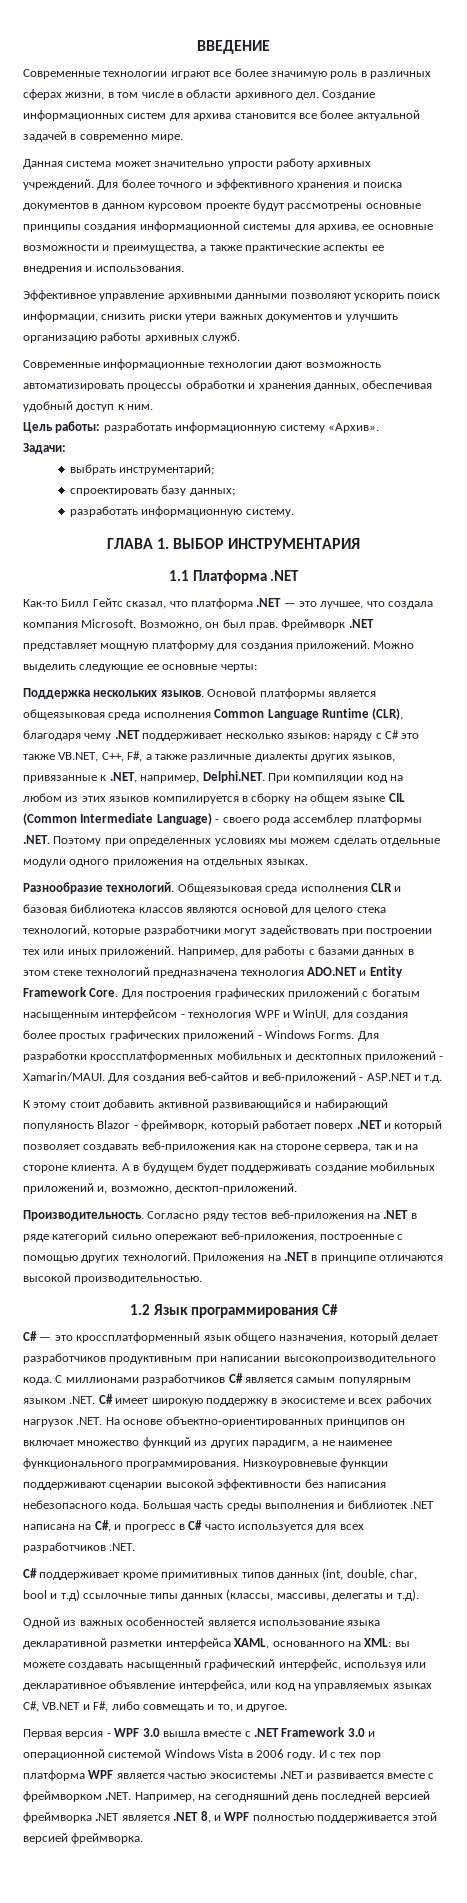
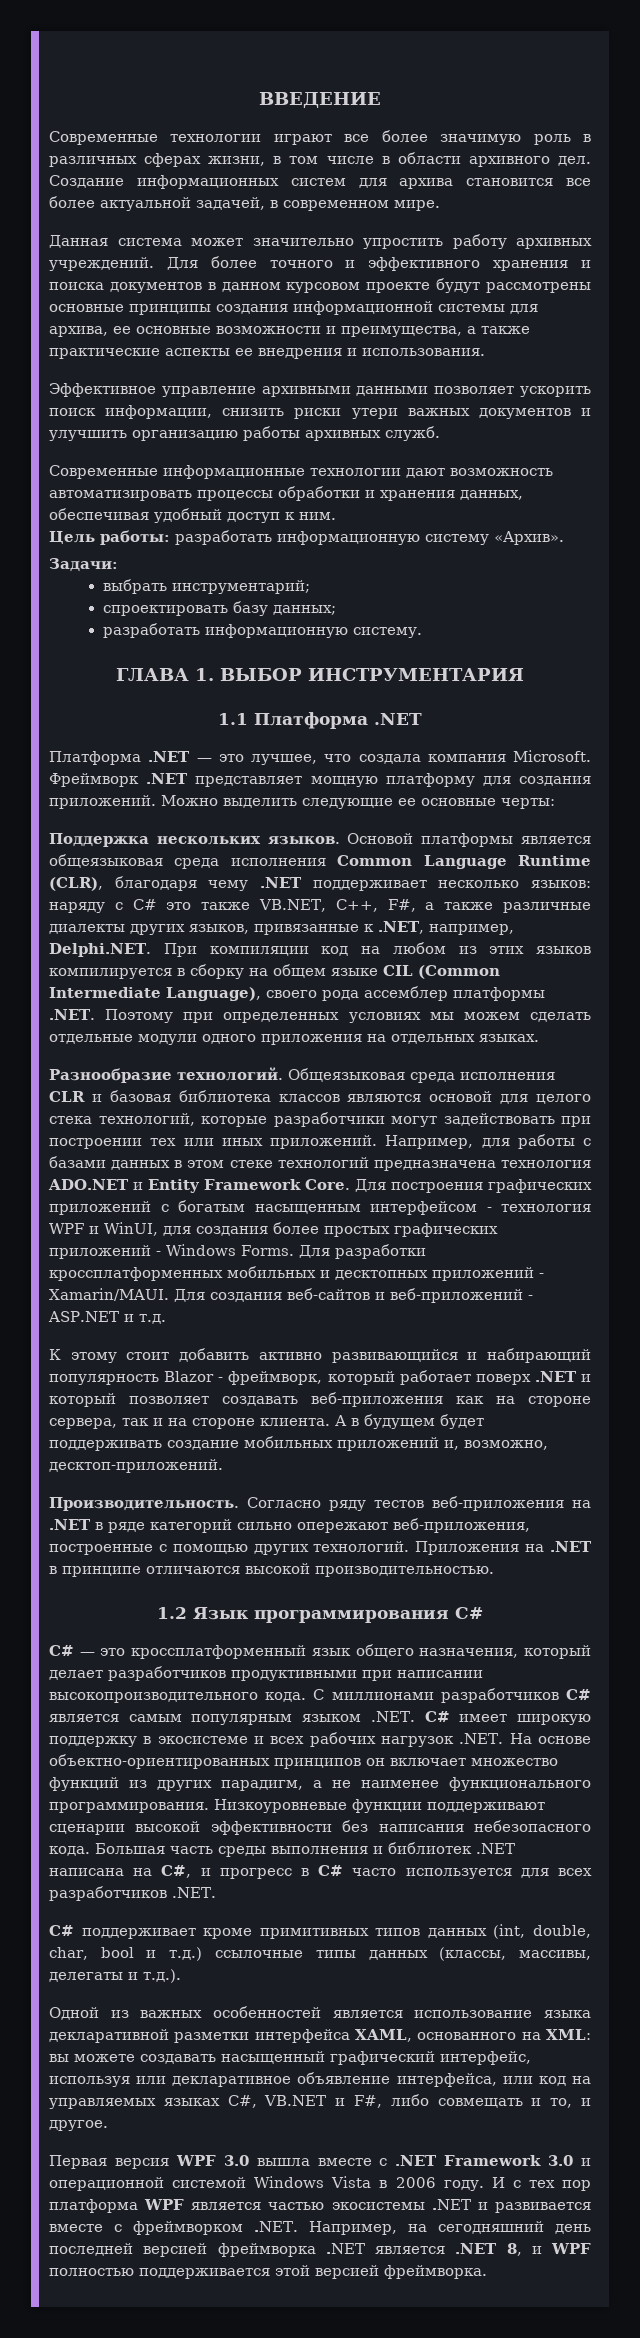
- Создание информационных систем для архива становится все более актуальной задачей в современно мире.
+ Создание информационных систем для архива становится все более актуальной задачей, в современном мире.
- Данная система может значительно упрости работу архивных учреждений.
+ Данная система может значительно упростить работу архивных учреждений.
- Эффективное управление архивными данными позволяют ускорить поиск информации, снизить риски утери важных документов и улучшить организацию работы архивных служб.
+ Эффективное управление архивными данными позволяет ускорить поиск информации, снизить риски утери важных документов и улучшить организацию работы архивных служб.
- Как-то Билл Гейтс сказал, что платформа .NET — это лучшее, что создала компания Microsoft.
+ Платформа .NET — это лучшее, что создала компания Microsoft.
- Возможно, он был прав.
- наряду с C# это также VB.NET, C++, F#, а также различные диалекты других языков, привязанные к .NET, например, Delphi.NET. При компиляции код на любом из этих языков компилируется в сборку на общем языке CIL (Common Intermediate Language) - своего рода ассемблер платформы .NET. Поэтому при определенных условиях мы можем сделать отдельные модули одного приложения на отдельных языках.
+ наряду с C# это также VB.NET, C++, F#, а также различные диалекты других языков, привязанные к .NET, например, Delphi.NET. При компиляции код на любом из этих языков компилируется в сборку на общем языке CIL (Common Intermediate Language), своего рода ассемблер платформы .NET. Поэтому при определенных условиях мы можем сделать отдельные модули одного приложения на отдельных языках.
- К этому стоит добавить активной развивающийся и набирающий популяность Blazor - фреймворк, который работает поверх .NET и который позволяет создавать веб-приложения как на стороне сервера, так и на стороне клиента.
+ К этому стоит добавить активно развивающийся и набирающий популярность Blazor - фреймворк, который работает поверх .NET и который позволяет создавать веб-приложения как на стороне сервера, так и на стороне клиента.
- C# — это кроссплатформенный язык общего назначения, который делает разработчиков продуктивным при написании высокопроизводительного кода.
+ C# — это кроссплатформенный язык общего назначения, который делает разработчиков продуктивными при написании высокопроизводительного кода.
- C# поддерживает кроме примитивных типов данных (int, double, char, bool и т.д) ссылочные типы данных (классы, массивы, делегаты и т.д).
+ C# поддерживает кроме примитивных типов данных (int, double, char, bool и т.д.) ссылочные типы данных (классы, массивы, делегаты и т.д.).
- Первая версия - WPF 3.0 вышла вместе с .NET Framework 3.0 и операционной системой Windows Vista в 2006 году.
+ Первая версия WPF 3.0 вышла вместе с .NET Framework 3.0 и операционной системой Windows Vista в 2006 году.

